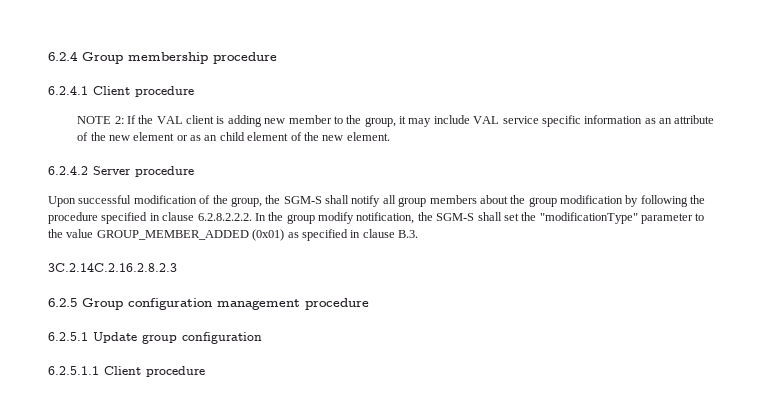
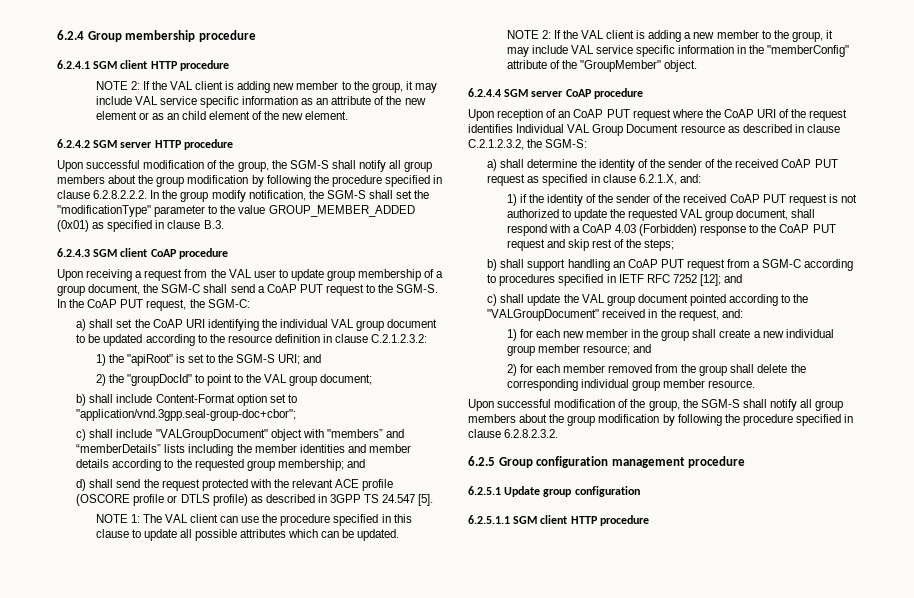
- 6.2.4.1 Client procedure
+ 6.2.4.1 SGM client HTTP procedure
- 6.2.4.2 Server procedure
+ 6.2.4.2 SGM server HTTP procedure
- 3C.2.14C.2.16.2.8.2.3
+ 6.2.4.3 SGM client CoAP procedure
+ Upon receiving a request from the VAL user to update group membership of a group document, the SGM-C shall send a CoAP PUT request to the SGM-S. In the CoAP PUT request, the SGM-C:
+ a) shall set the CoAP URI identifying the individual VAL group document to be updated according to the resource definition in clause C.2.1.2.3.2:
+ 1) the "apiRoot" is set to the SGM-S URI; and
+ 2) the "groupDocId" to point to the VAL group document;
+ b) shall include Content-Format option set to "application/vnd.3gpp.seal-group-doc+cbor";
+ c) shall include "VALGroupDocument" object with "members” and “memberDetails” lists including the member identities and member details according to the requested group membership; and
+ d) shall send the request protected with the relevant ACE profile (OSCORE profile or DTLS profile) as described in 3GPP TS 24.547 [5].
+ NOTE 1: The VAL client can use the procedure specified in this clause to update all possible attributes which can be updated.
+ NOTE 2: If the VAL client is adding a new member to the group, it may include VAL service specific information in the "memberConfig" attribute of the "GroupMember" object.
+ 6.2.4.4 SGM server CoAP procedure
+ Upon reception of an CoAP PUT request where the CoAP URI of the request identifies Individual VAL Group Document resource as described in clause C.2.1.2.3.2, the SGM-S:
+ a) shall determine the identity of the sender of the received CoAP PUT request as specified in clause 6.2.1.X, and:
+ 1) if the identity of the sender of the received CoAP PUT request is not authorized to update the requested VAL group document, shall respond with a CoAP 4.03 (Forbidden) response to the CoAP PUT request and skip rest of the steps;
+ b) shall support handling an CoAP PUT request from a SGM-C according to procedures specified in IETF RFC 7252 [12]; and
+ c) shall update the VAL group document pointed according to the "VALGroupDocument" received in the request, and:
+ 1) for each new member in the group shall create a new individual group member resource; and
+ 2) for each member removed from the group shall delete the corresponding individual group member resource.
+ Upon successful modification of the group, the SGM-S shall notify all group members about the group modification by following the procedure specified in clause 6.2.8.2.3.2.
- 6.2.5.1.1 Client procedure
+ 6.2.5.1.1 SGM client HTTP procedure

